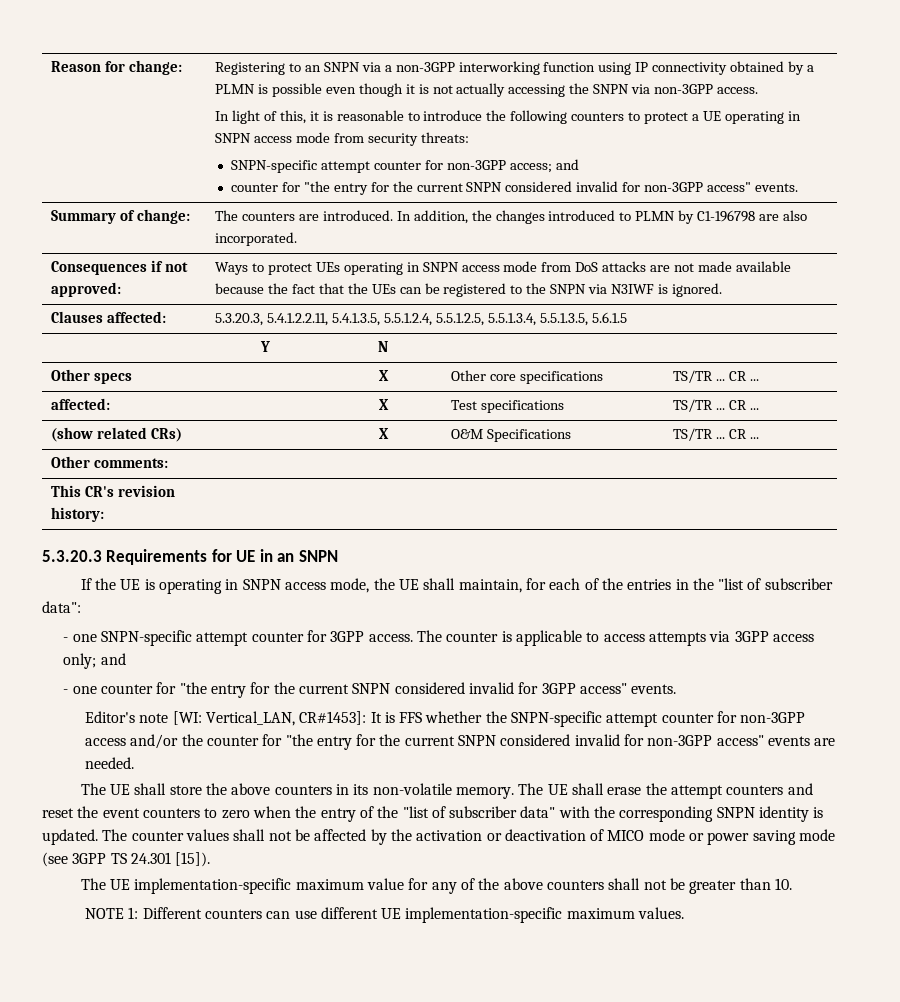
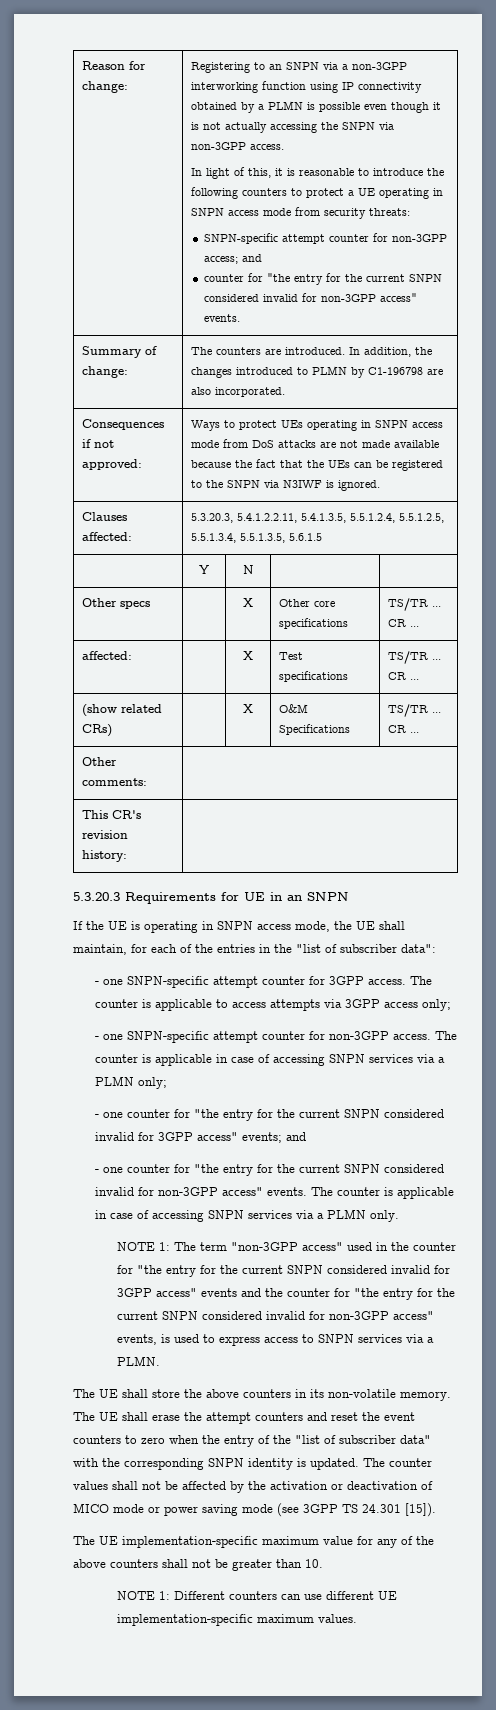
- The counter is applicable to access attempts via 3GPP access only; and
+ The counter is applicable to access attempts via 3GPP access only;
+ - one SNPN-specific attempt counter for non-3GPP access. The counter is applicable in case of accessing SNPN services via a PLMN only;
- - one counter for "the entry for the current SNPN considered invalid for 3GPP access" events.
- Editor's note [WI: Vertical_LAN, CR#1453]: It is FFS whether the SNPN-specific attempt counter for non-3GPP access and/or the counter for "the entry for the current SNPN considered invalid for non-3GPP access" events are needed.
+ - one counter for "the entry for the current SNPN considered invalid for 3GPP access" events; and
+ - one counter for "the entry for the current SNPN considered invalid for non-3GPP access" events. The counter is applicable in case of accessing SNPN services via a PLMN only.
+ NOTE 1: The term "non-3GPP access" used in the counter for "the entry for the current SNPN considered invalid for 3GPP access" events and the counter for "the entry for the current SNPN considered invalid for non-3GPP access" events, is used to express access to SNPN services via a PLMN.

